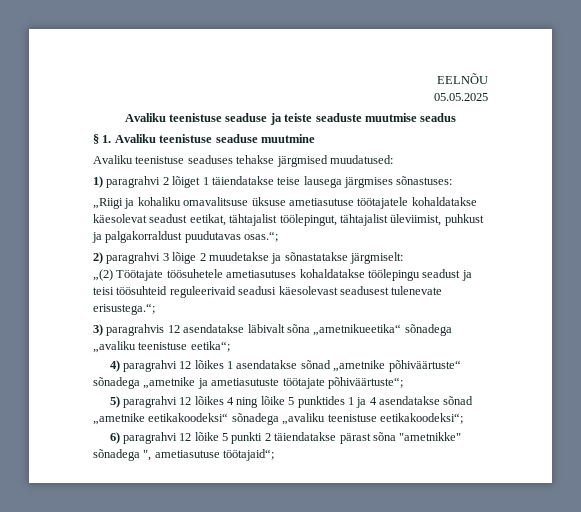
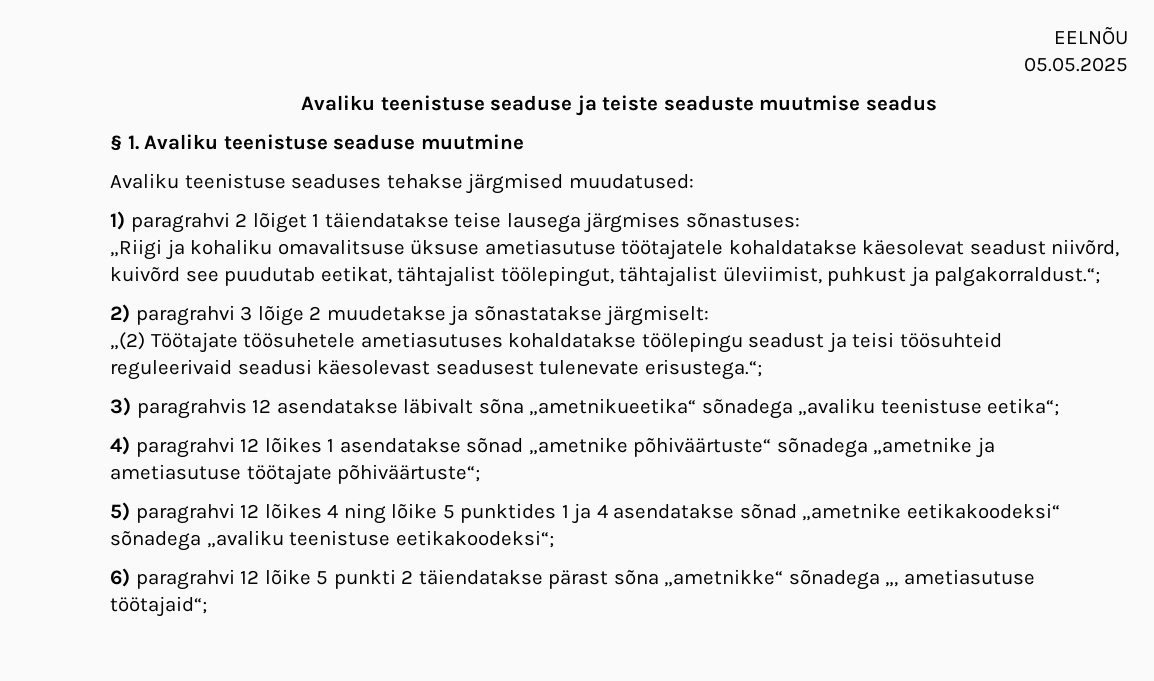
- „Riigi ja kohaliku omavalitsuse üksuse ametiasutuse töötajatele kohaldatakse käesolevat seadust eetikat, tähtajalist töölepingut, tähtajalist üleviimist, puhkust ja palgakorraldust puudutavas osas.“;
+ „Riigi ja kohaliku omavalitsuse üksuse ametiasutuse töötajatele kohaldatakse käesolevat seadust niivõrd, kuivõrd see puudutab eetikat, tähtajalist töölepingut, tähtajalist üleviimist, puhkust ja palgakorraldust.“;
- 4) paragrahvi 12 lõikes 1 asendatakse sõnad „ametnike põhiväärtuste“ sõnadega „ametnike ja ametiasutuste töötajate põhiväärtuste“;
+ 4) paragrahvi 12 lõikes 1 asendatakse sõnad „ametnike põhiväärtuste“ sõnadega „ametnike ja ametiasutuse töötajate põhiväärtuste“;
- 6) paragrahvi 12 lõike 5 punkti 2 täiendatakse pärast sõna "ametnikke" sõnadega ", ametiasutuse töötajaid“;
+ 6) paragrahvi 12 lõike 5 punkti 2 täiendatakse pärast sõna „ametnikke“ sõnadega „, ametiasutuse töötajaid“;

